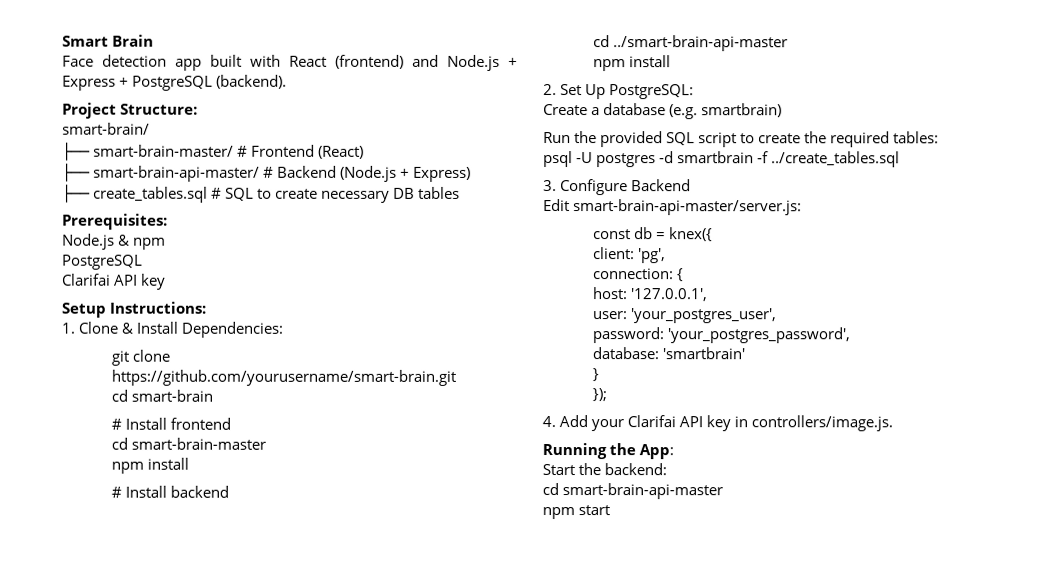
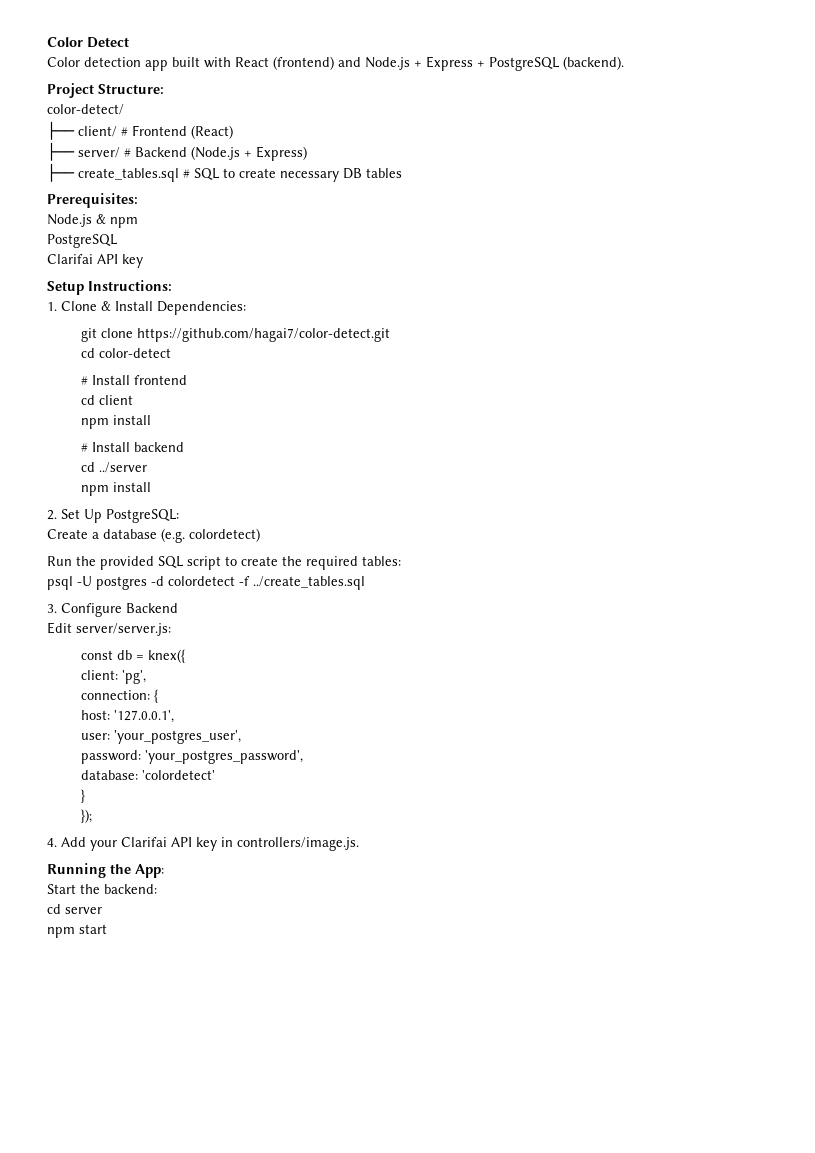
- Smart Brain
- Face detection app built with React (frontend) and Node.js + Express + PostgreSQL (backend).
+ Color Detect
+ Color detection app built with React (frontend) and Node.js + Express + PostgreSQL (backend).
- smart-brain/
- ├── smart-brain-master/ # Frontend (React)
+ color-detect/
+ ├── client/ # Frontend (React)
- ├── smart-brain-api-master/ # Backend (Node.js + Express)
+ ├── server/ # Backend (Node.js + Express)
- git clone https://github.com/yourusername/smart-brain.git
- cd smart-brain
+ git clone https://github.com/hagai7/color-detect.git
+ cd color-detect
- cd smart-brain-master
+ cd client
- cd ../smart-brain-api-master
+ cd ../server
- Create a database (e.g. smartbrain)
+ Create a database (e.g. colordetect)
- psql -U postgres -d smartbrain -f ../create_tables.sql
+ psql -U postgres -d colordetect -f ../create_tables.sql
- Edit smart-brain-api-master/server.js:
+ Edit server/server.js:
- database: 'smartbrain'
+ database: 'colordetect'
- cd smart-brain-api-master
+ cd server

